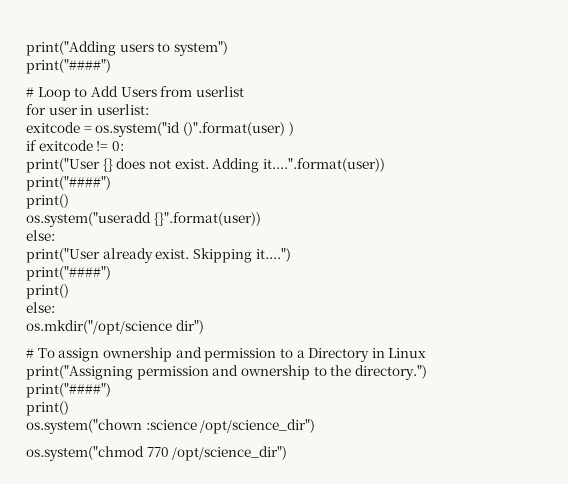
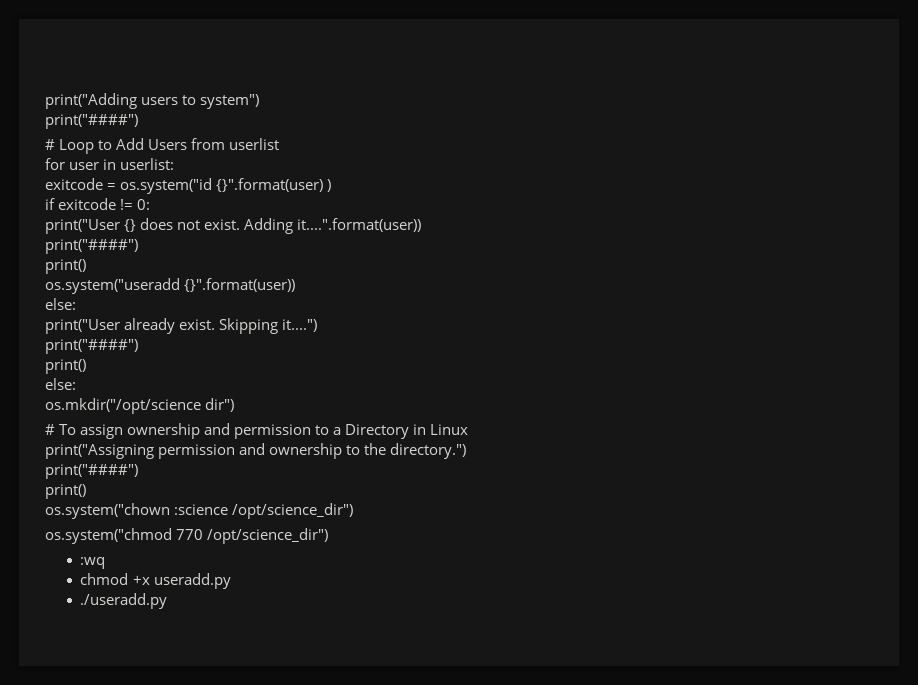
- exitcode = os.system("id ()".format(user) )
+ exitcode = os.system("id {}".format(user) )
+ :wq
+ chmod +x useradd.py
+ ./useradd.py

